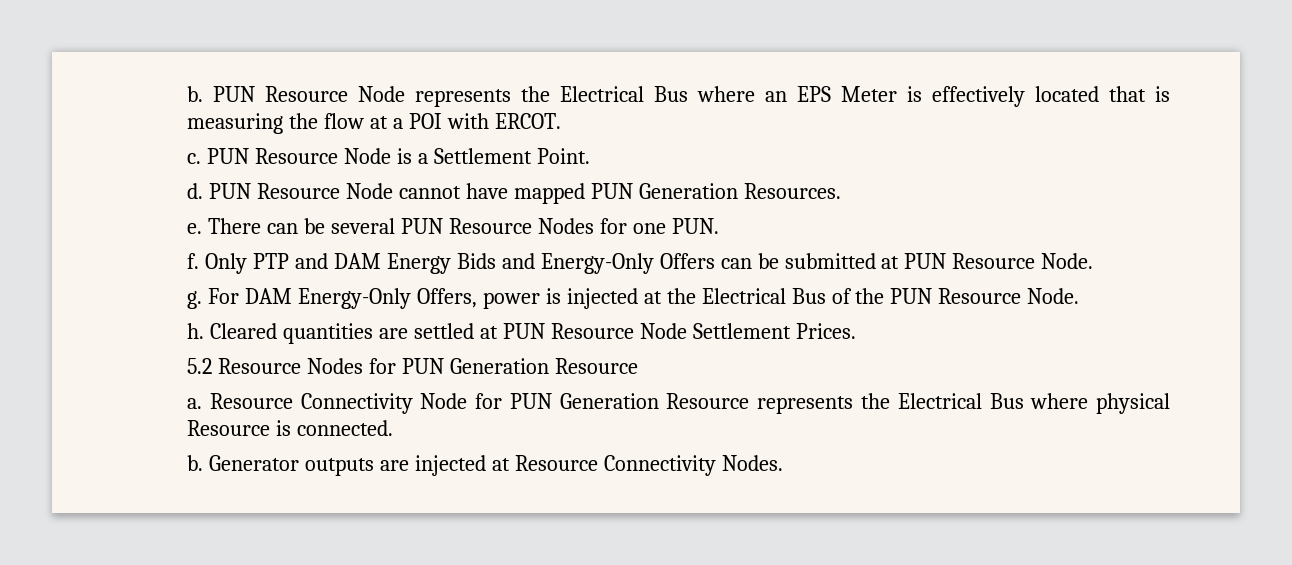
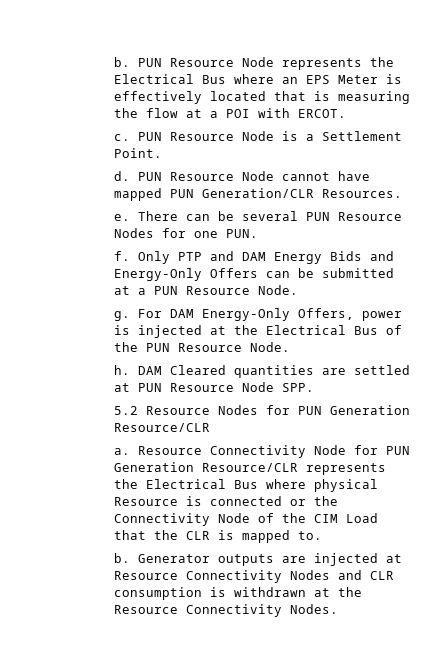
- PUN Resource Node cannot have mapped PUN Generation Resources.
+ PUN Resource Node cannot have mapped PUN Generation/CLR Resources.
- Only PTP and DAM Energy Bids and Energy-Only Offers can be submitted at PUN Resource Node.
+ Only PTP and DAM Energy Bids and Energy-Only Offers can be submitted at a PUN Resource Node.
- Cleared quantities are settled at PUN Resource Node Settlement Prices.
+ DAM Cleared quantities are settled at PUN Resource Node SPP.
- 5.2 Resource Nodes for PUN Generation Resource
+ 5.2 Resource Nodes for PUN Generation Resource/CLR
- Resource Connectivity Node for PUN Generation Resource represents the Electrical Bus where physical Resource is connected.
+ Resource Connectivity Node for PUN Generation Resource/CLR represents the Electrical Bus where physical Resource is connected or the Connectivity Node of the CIM Load that the CLR is mapped to.
- Generator outputs are injected at Resource Connectivity Nodes.
+ Generator outputs are injected at Resource Connectivity Nodes and CLR consumption is withdrawn at the Resource Connectivity Nodes.

